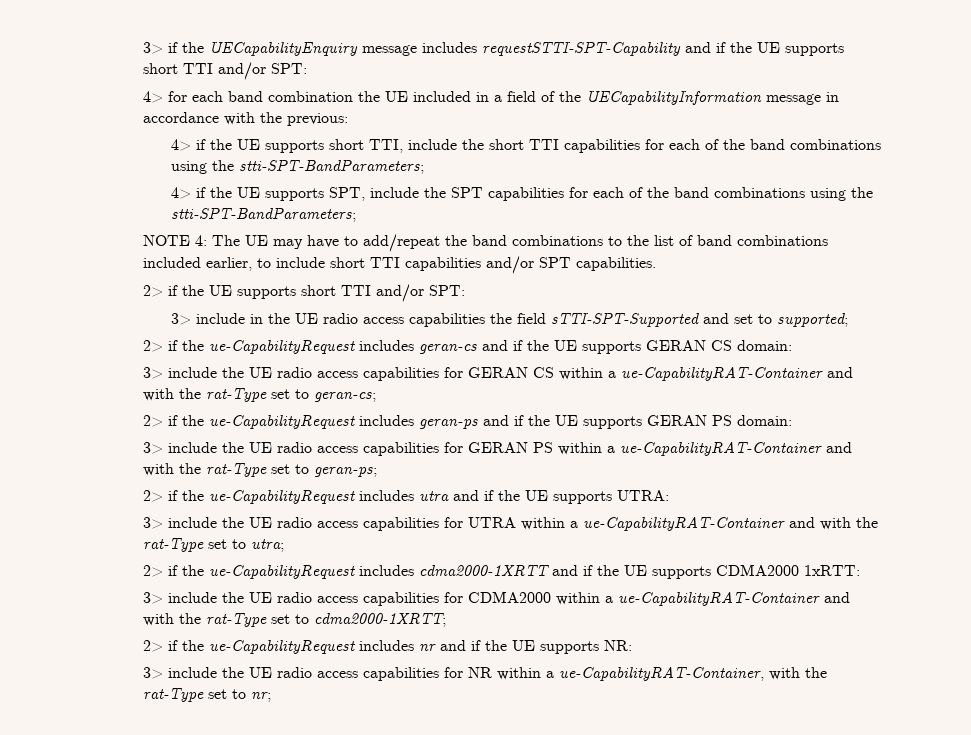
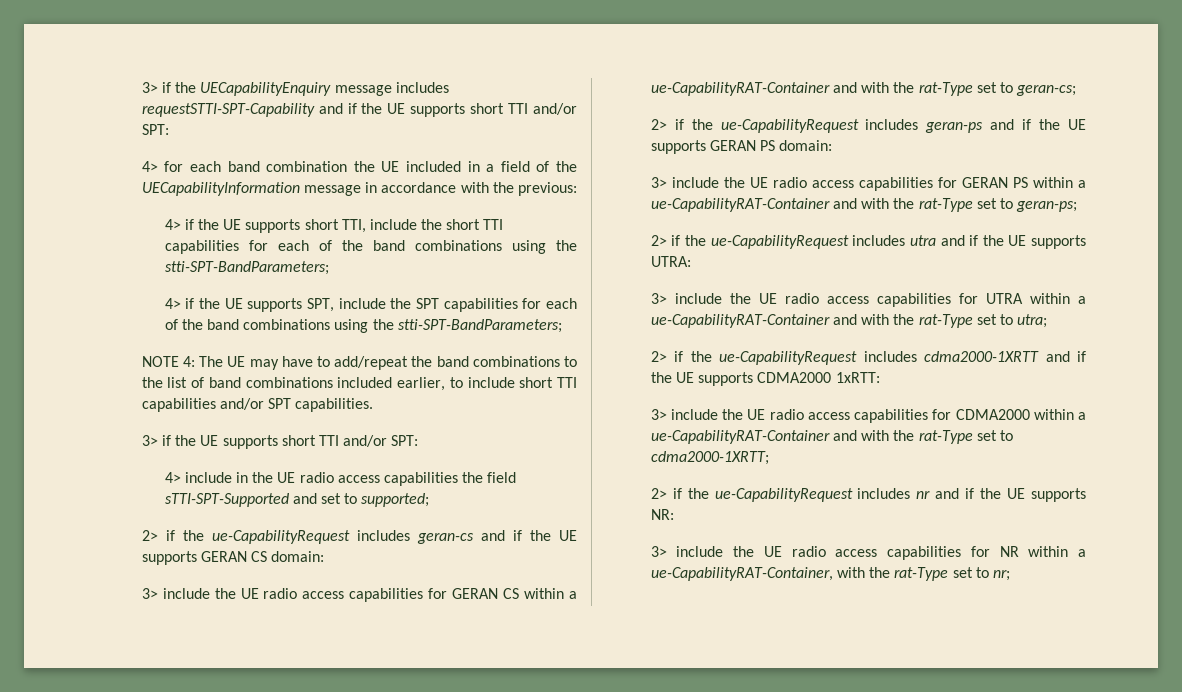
- 2> if the UE supports short TTI and/or SPT:
- 3> include in the UE radio access capabilities the field sTTI-SPT-Supported and set to supported;
+ 3> if the UE supports short TTI and/or SPT:
+ 4> include in the UE radio access capabilities the field sTTI-SPT-Supported and set to supported;

